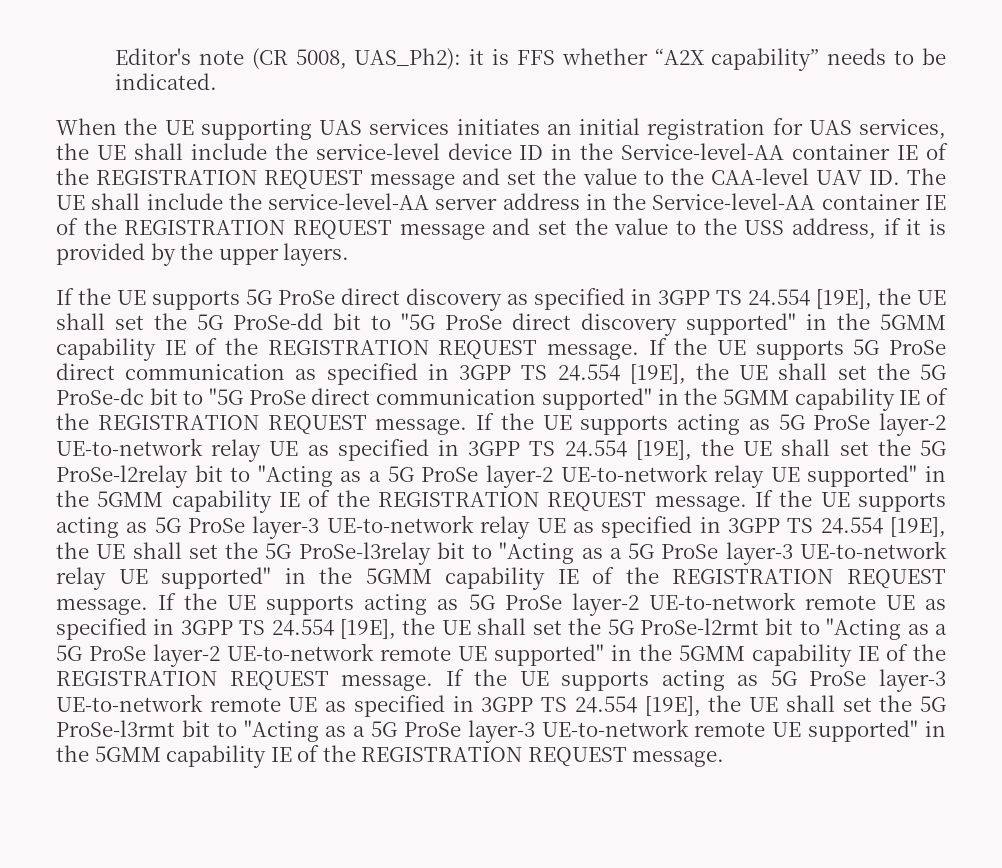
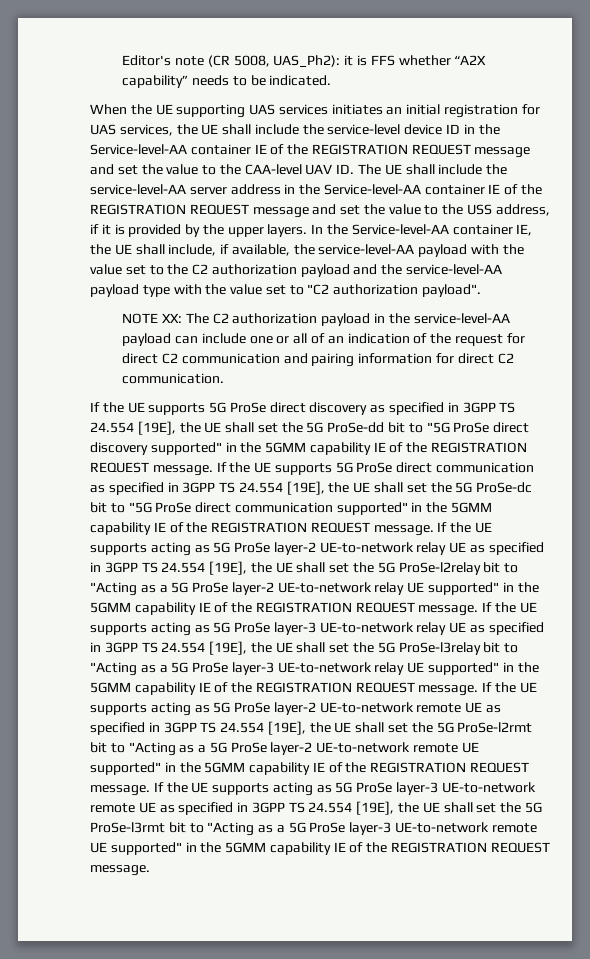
+ In the Service-level-AA container IE, the UE shall include, if available, the service-level-AA payload with the value set to the C2 authorization payload and the service-level-AA payload type with the value set to "C2 authorization payload".
+ NOTE XX: The C2 authorization payload in the service-level-AA payload can include one or all of an indication of the request for direct C2 communication and pairing information for direct C2 communication.

